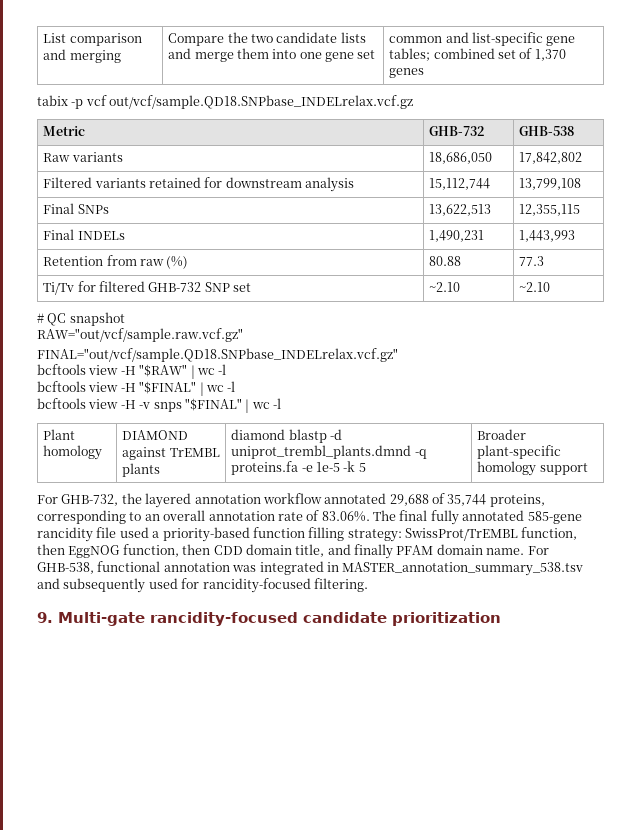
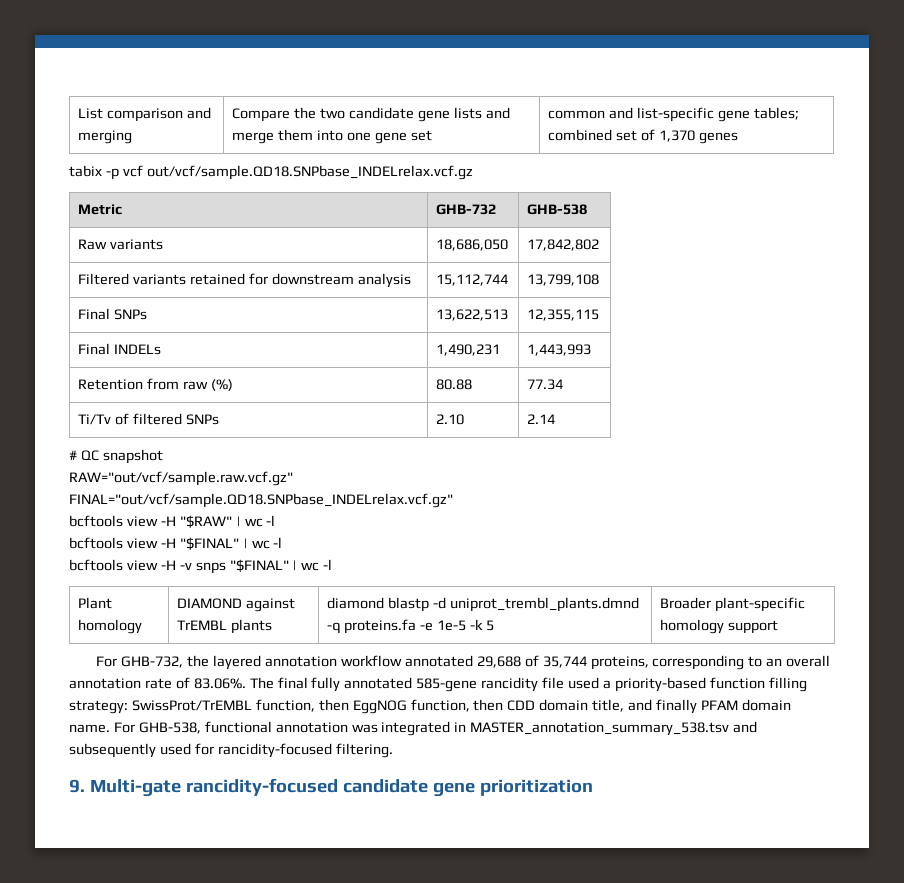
- List comparison and merging | Compare the two candidate lists and merge them into one gene set | common and list-specific gene tables; combined set of 1,370 genes
+ List comparison and merging | Compare the two candidate gene lists and merge them into one gene set | common and list-specific gene tables; combined set of 1,370 genes
- Retention from raw (%) | 80.88 | 77.3
+ Retention from raw (%) | 80.88 | 77.34
- Ti/Tv for filtered GHB-732 SNP set | ~2.10 | ~2.10
+ Ti/Tv of filtered SNPs | 2.10 | 2.14
- 9. Multi-gate rancidity-focused candidate prioritization
+ 9. Multi-gate rancidity-focused candidate gene prioritization

